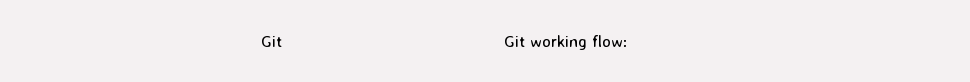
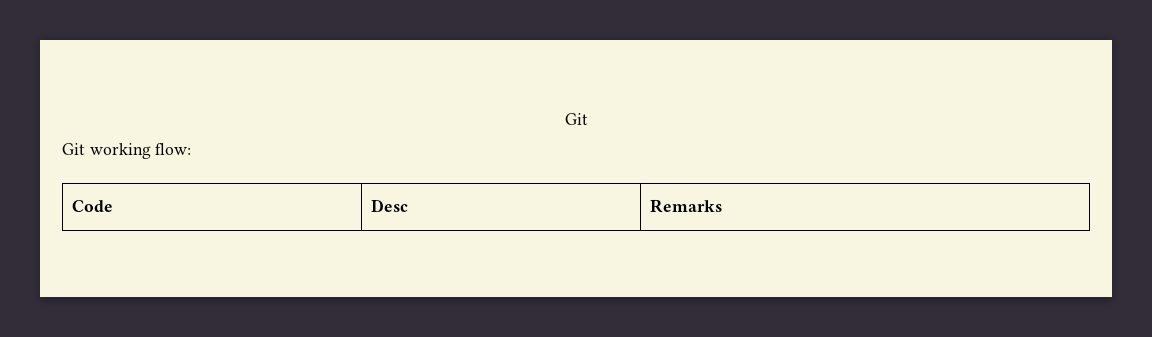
+ Code | Desc | Remarks

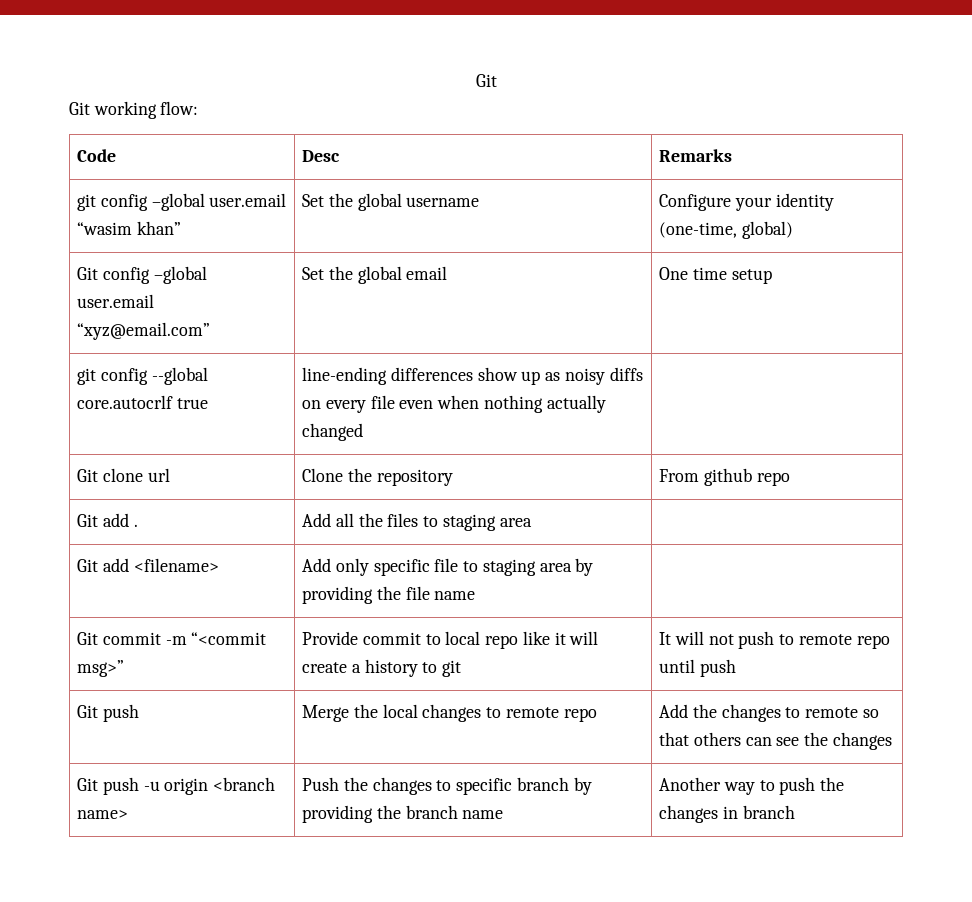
+ git config –global user.email “wasim khan” | Set the global username | Configure your identity (one-time, global)
+ Git config –global user.email “xyz@email.com” | Set the global email | One time setup
+ git config --global core.autocrlf true | line-ending differences show up as noisy diffs on every file even when nothing actually changed |
+ Git clone url | Clone the repository | From github repo
+ Git add . | Add all the files to staging area |
+ Git add <filename> | Add only specific file to staging area by providing the file name |
+ Git commit -m “<commit msg>” | Provide commit to local repo like it will create a history to git | It will not push to remote repo until push
+ Git push | Merge the local changes to remote repo | Add the changes to remote so that others can see the changes
+ Git push -u origin <branch name> | Push the changes to specific branch by providing the branch name | Another way to push the changes in branch

